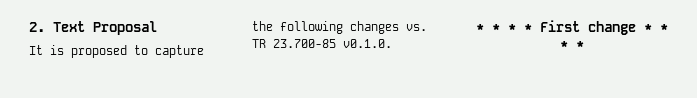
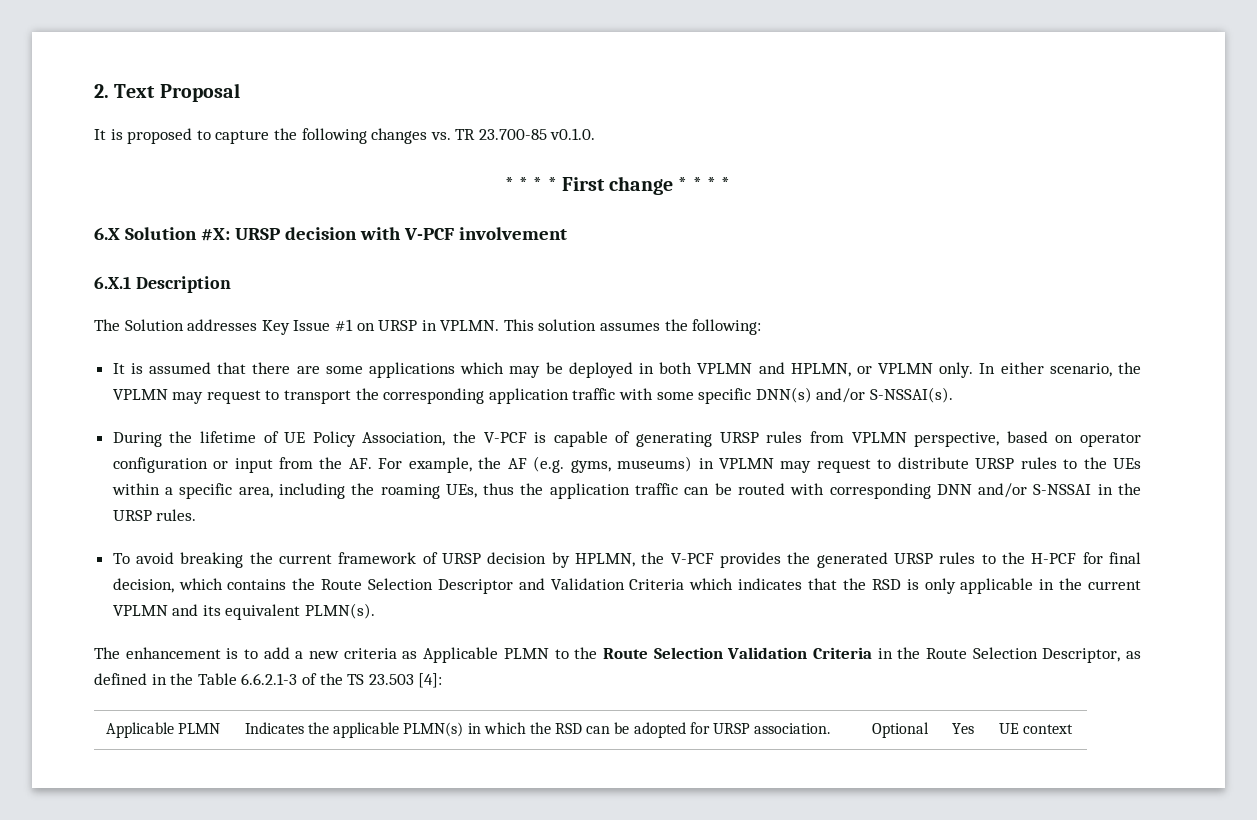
+ 6.X Solution #X: URSP decision with V-PCF involvement
+ 6.X.1 Description
+ The Solution addresses Key Issue #1 on URSP in VPLMN. This solution assumes the following:
+ It is assumed that there are some applications which may be deployed in both VPLMN and HPLMN, or VPLMN only. In either scenario, the VPLMN may request to transport the corresponding application traffic with some specific DNN(s) and/or S-NSSAI(s).
+ During the lifetime of UE Policy Association, the V-PCF is capable of generating URSP rules from VPLMN perspective, based on operator configuration or input from the AF. For example, the AF (e.g. gyms, museums) in VPLMN may request to distribute URSP rules to the UEs within a specific area, including the roaming UEs, thus the application traffic can be routed with corresponding DNN and/or S-NSSAI in the URSP rules.
+ To avoid breaking the current framework of URSP decision by HPLMN, the V-PCF provides the generated URSP rules to the H-PCF for final decision, which contains the Route Selection Descriptor and Validation Criteria which indicates that the RSD is only applicable in the current VPLMN and its equivalent PLMN(s).
+ The enhancement is to add a new criteria as Applicable PLMN to the Route Selection Validation Criteria in the Route Selection Descriptor, as defined in the Table 6.6.2.1-3 of the TS 23.503 [4]:
+ Applicable PLMN | Indicates the applicable PLMN(s) in which the RSD can be adopted for URSP association. | Optional | Yes | UE context

